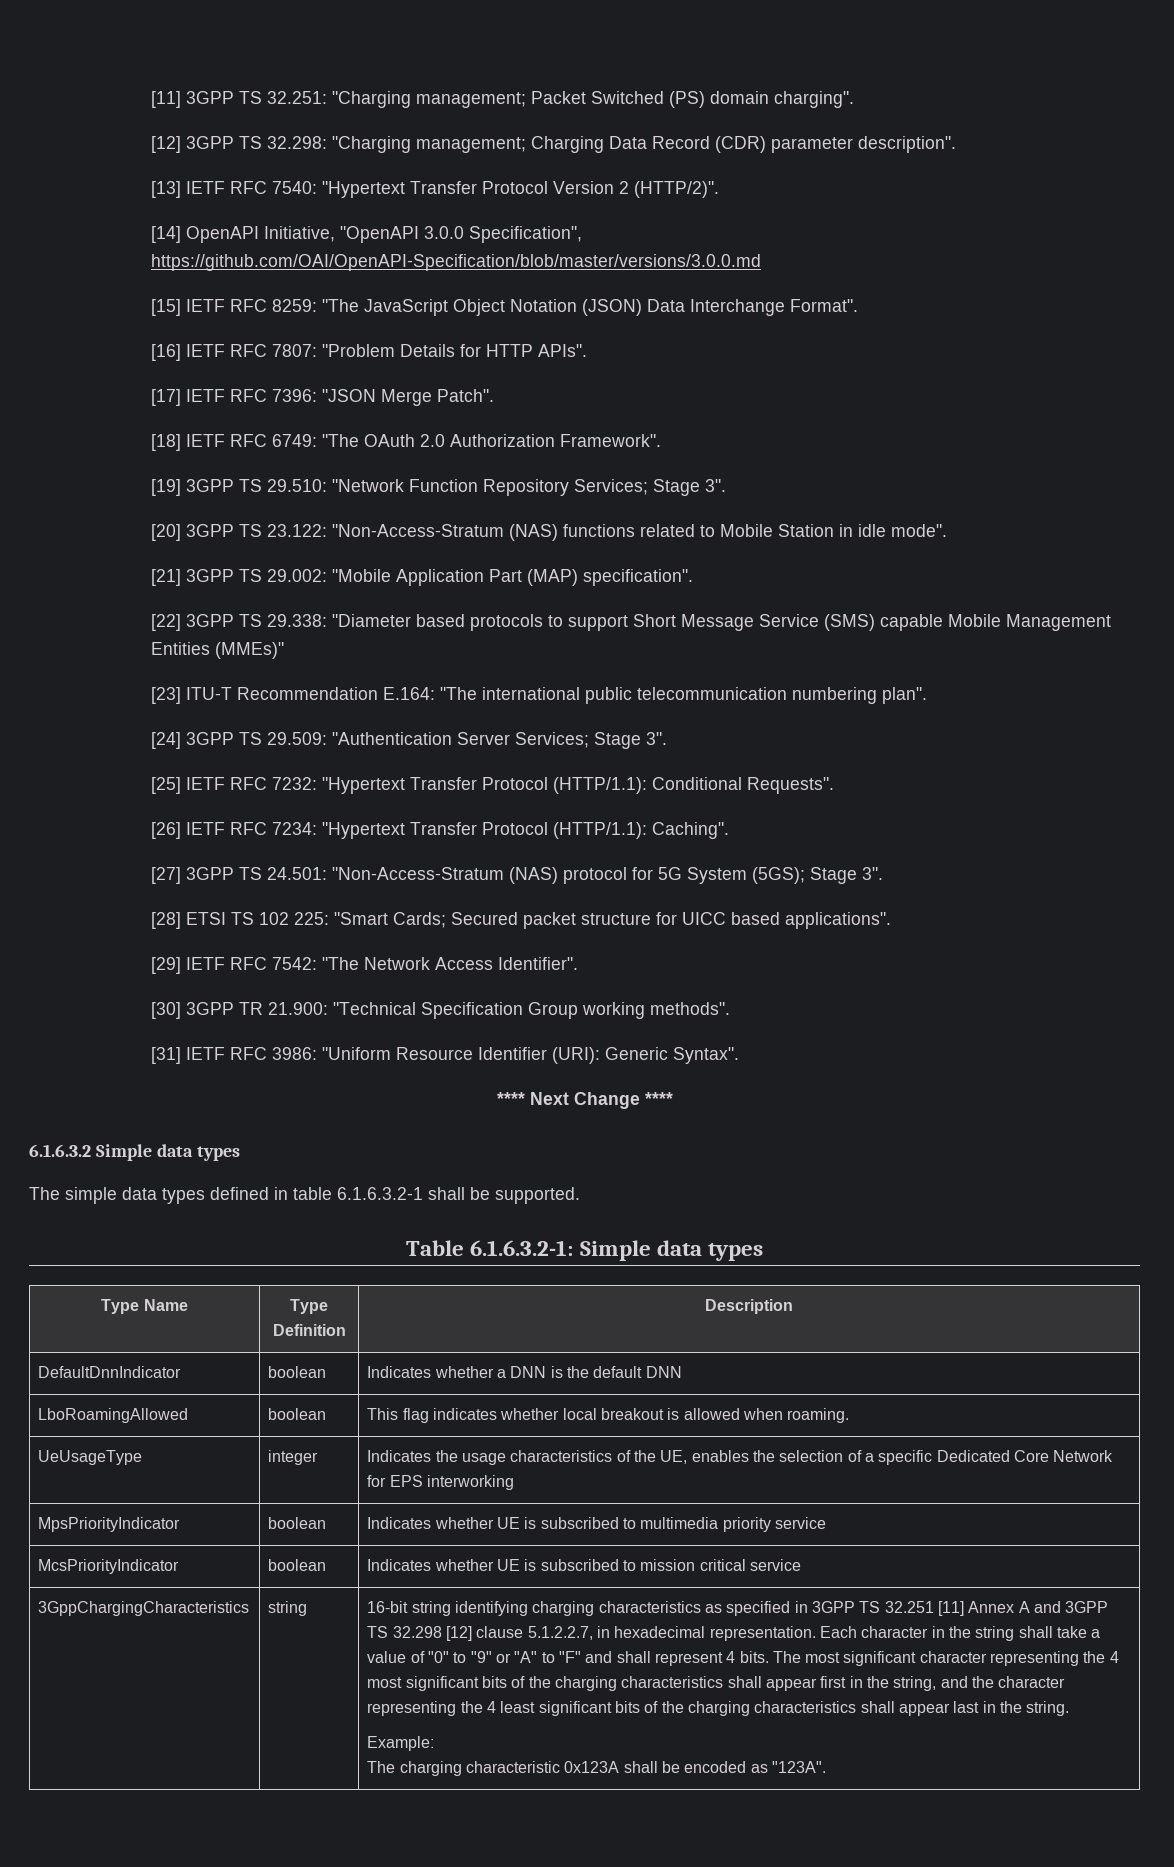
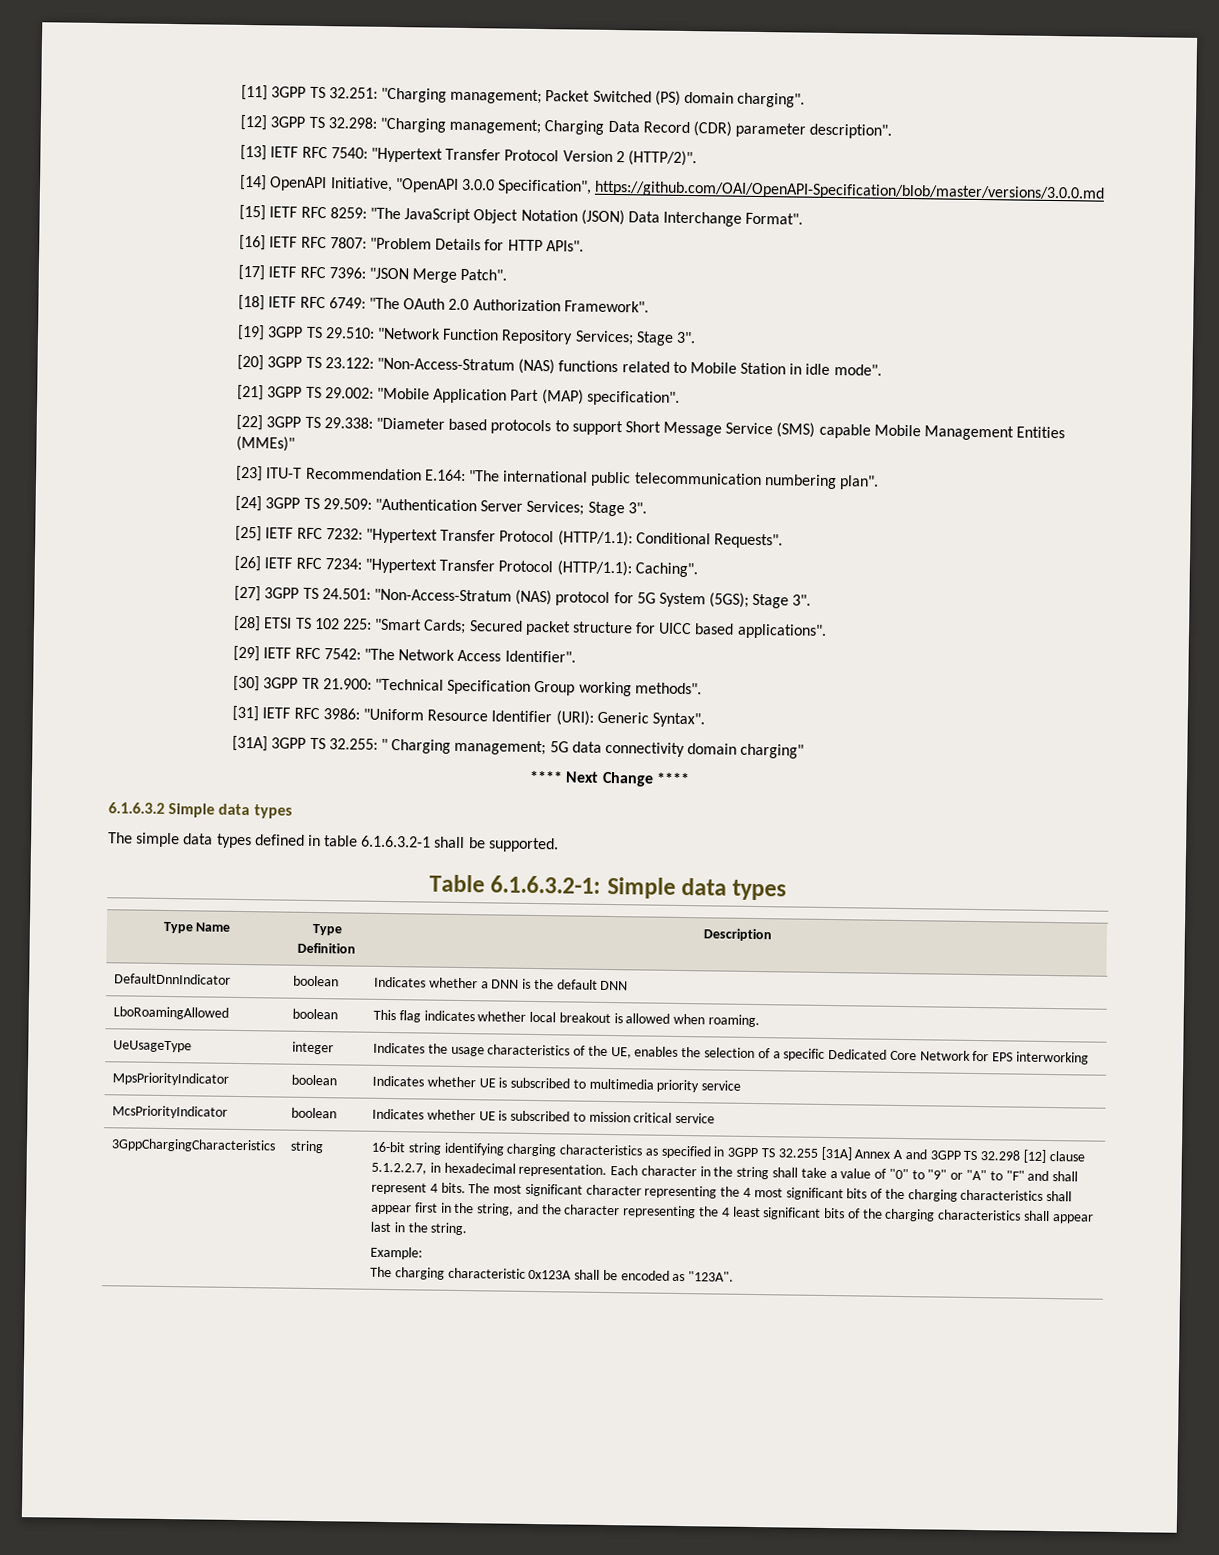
+ [31A] 3GPP TS 32.255: " Charging management; 5G data connectivity domain charging"
- 16-bit string identifying charging characteristics as specified in 3GPP TS 32.251 [11] Annex A and 3GPP TS 32.298 [12] clause 5.1.2.2.7, in hexadecimal representation.
+ 16-bit string identifying charging characteristics as specified in 3GPP TS 32.255 [31A] Annex A and 3GPP TS 32.298 [12] clause 5.1.2.2.7, in hexadecimal representation.

